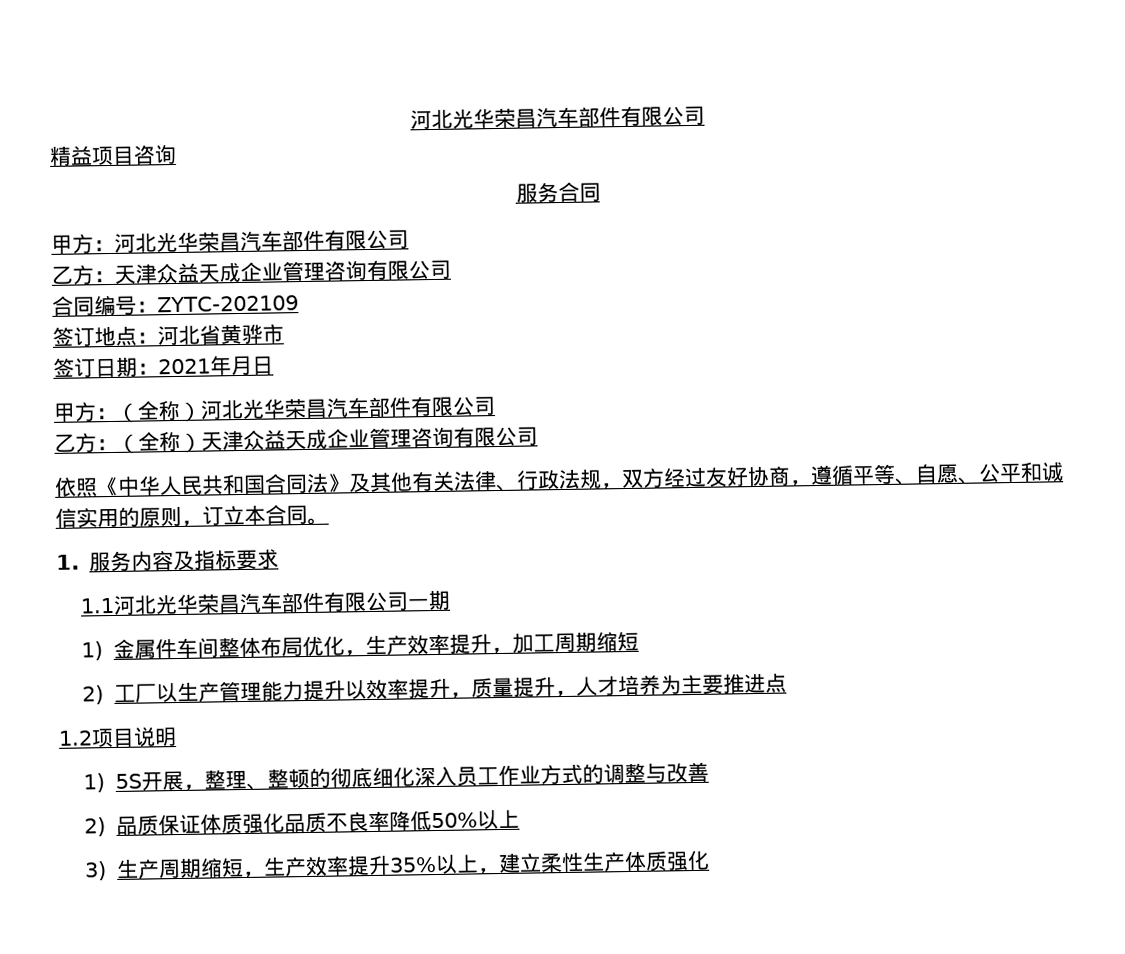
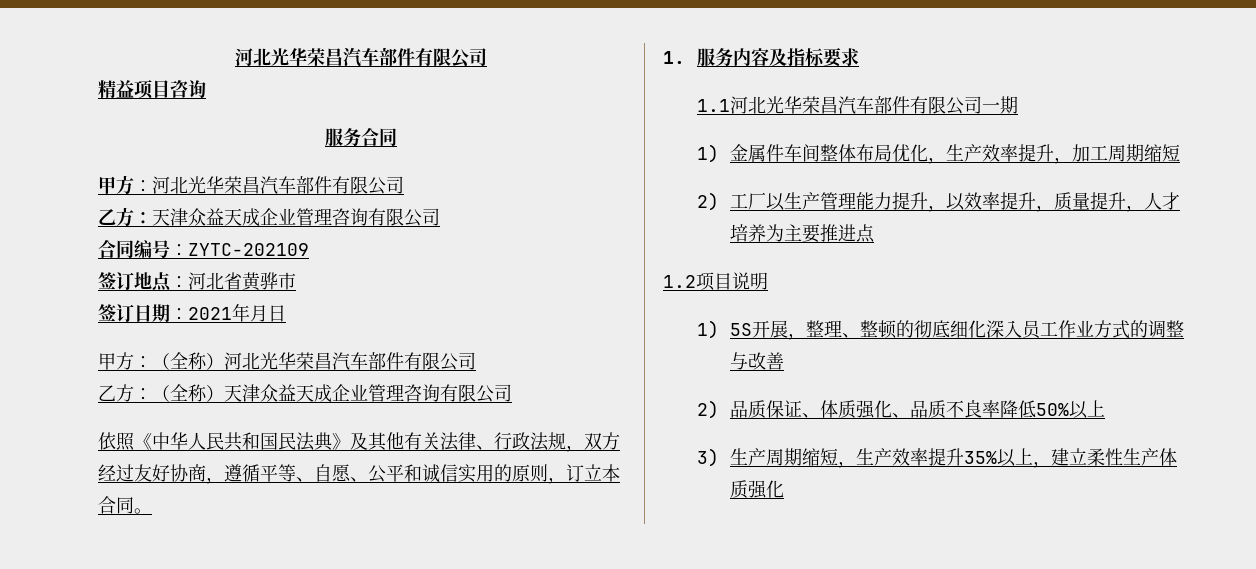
- 依照《中华人民共和国合同法》及其他有关法律、行政法规，双方经过友好协商，遵循平等、自愿、公平和诚信实用的原则，订立本合同。
+ 依照《中华人民共和国民法典》及其他有关法律、行政法规，双方经过友好协商，遵循平等、自愿、公平和诚信实用的原则，订立本合同。
- 2)工厂以生产管理能力提升以效率提升，质量提升，人才培养为主要推进点
+ 2)工厂以生产管理能力提升，以效率提升，质量提升，人才培养为主要推进点
- 2)品质保证体质强化品质不良率降低50%以上
+ 2)品质保证、体质强化、品质不良率降低50%以上

